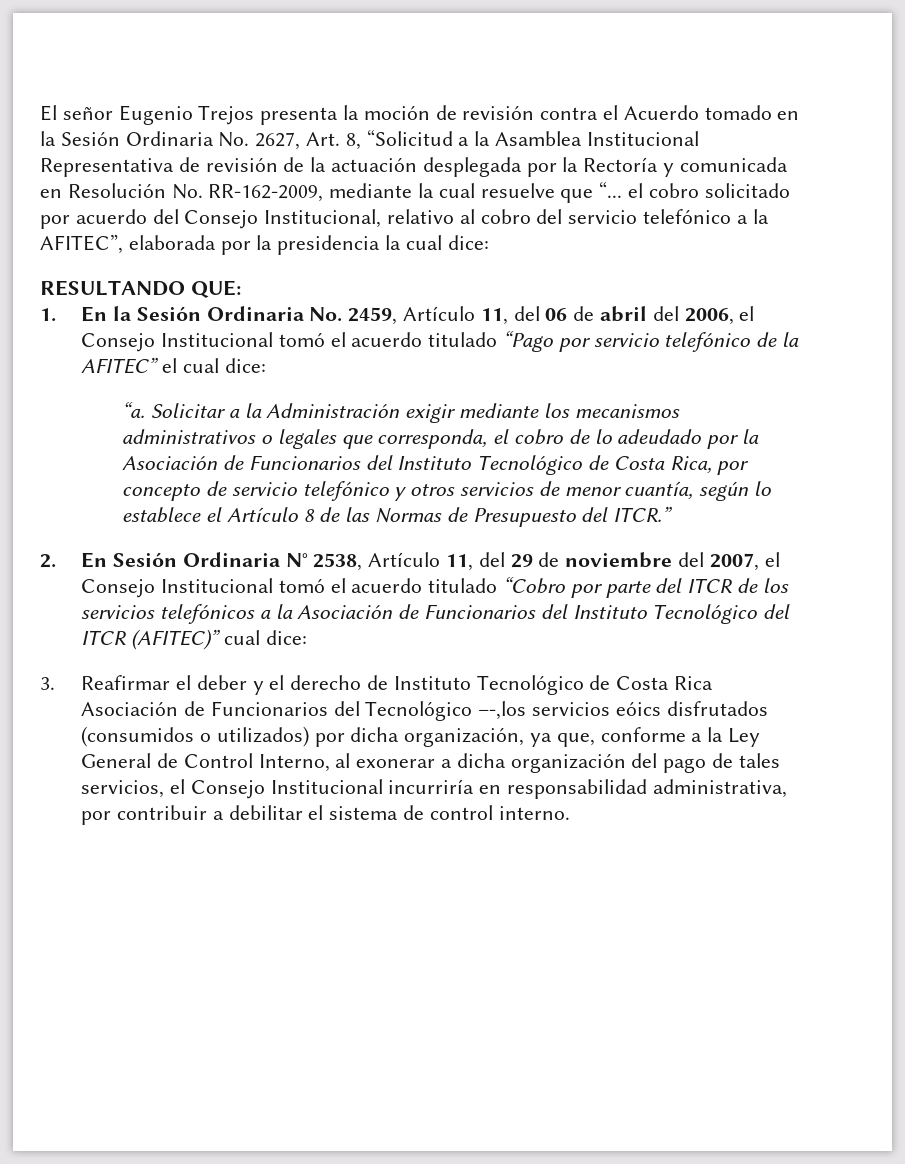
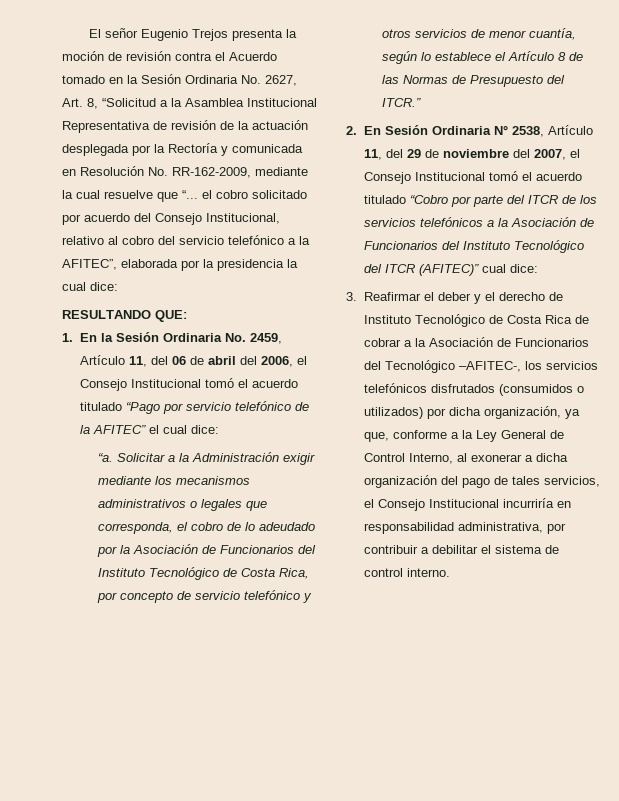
- 3. Reafirmar el deber y el derecho de Instituto Tecnológico de Costa Rica Asociación de Funcionarios del Tecnológico –-,los servicios eóics disfrutados (consumidos o utilizados) por dicha organización, ya que, conforme a la Ley General de Control Interno, al exonerar a dicha organización del pago de tales servicios, el Consejo Institucional incurriría en responsabilidad administrativa, por contribuir a debilitar el sistema de control interno.
+ 3. Reafirmar el deber y el derecho de Instituto Tecnológico de Costa Rica de cobrar a la Asociación de Funcionarios del Tecnológico –AFITEC-, los servicios telefónicos disfrutados (consumidos o utilizados) por dicha organización, ya que, conforme a la Ley General de Control Interno, al exonerar a dicha organización del pago de tales servicios, el Consejo Institucional incurriría en responsabilidad administrativa, por contribuir a debilitar el sistema de control interno.

